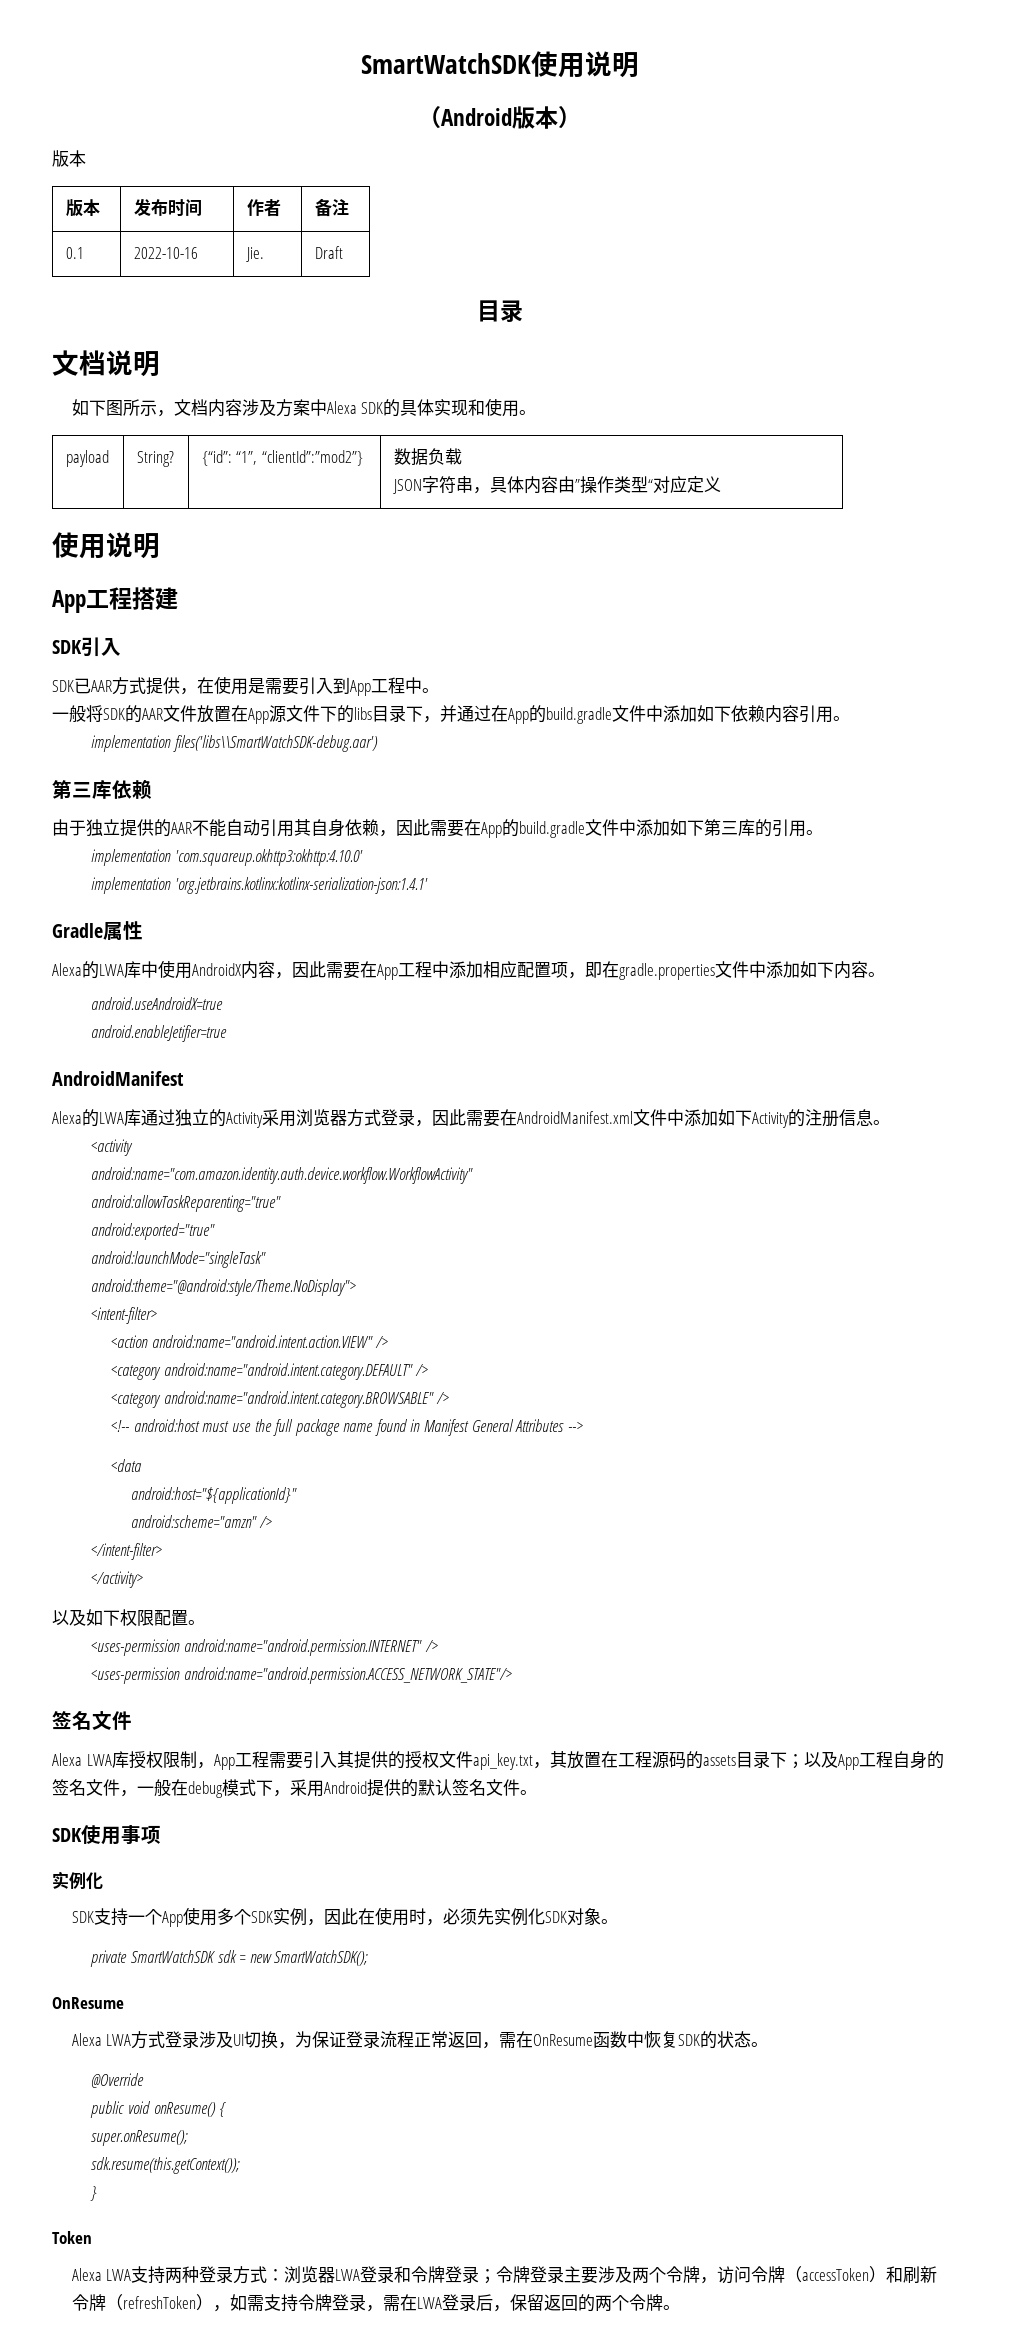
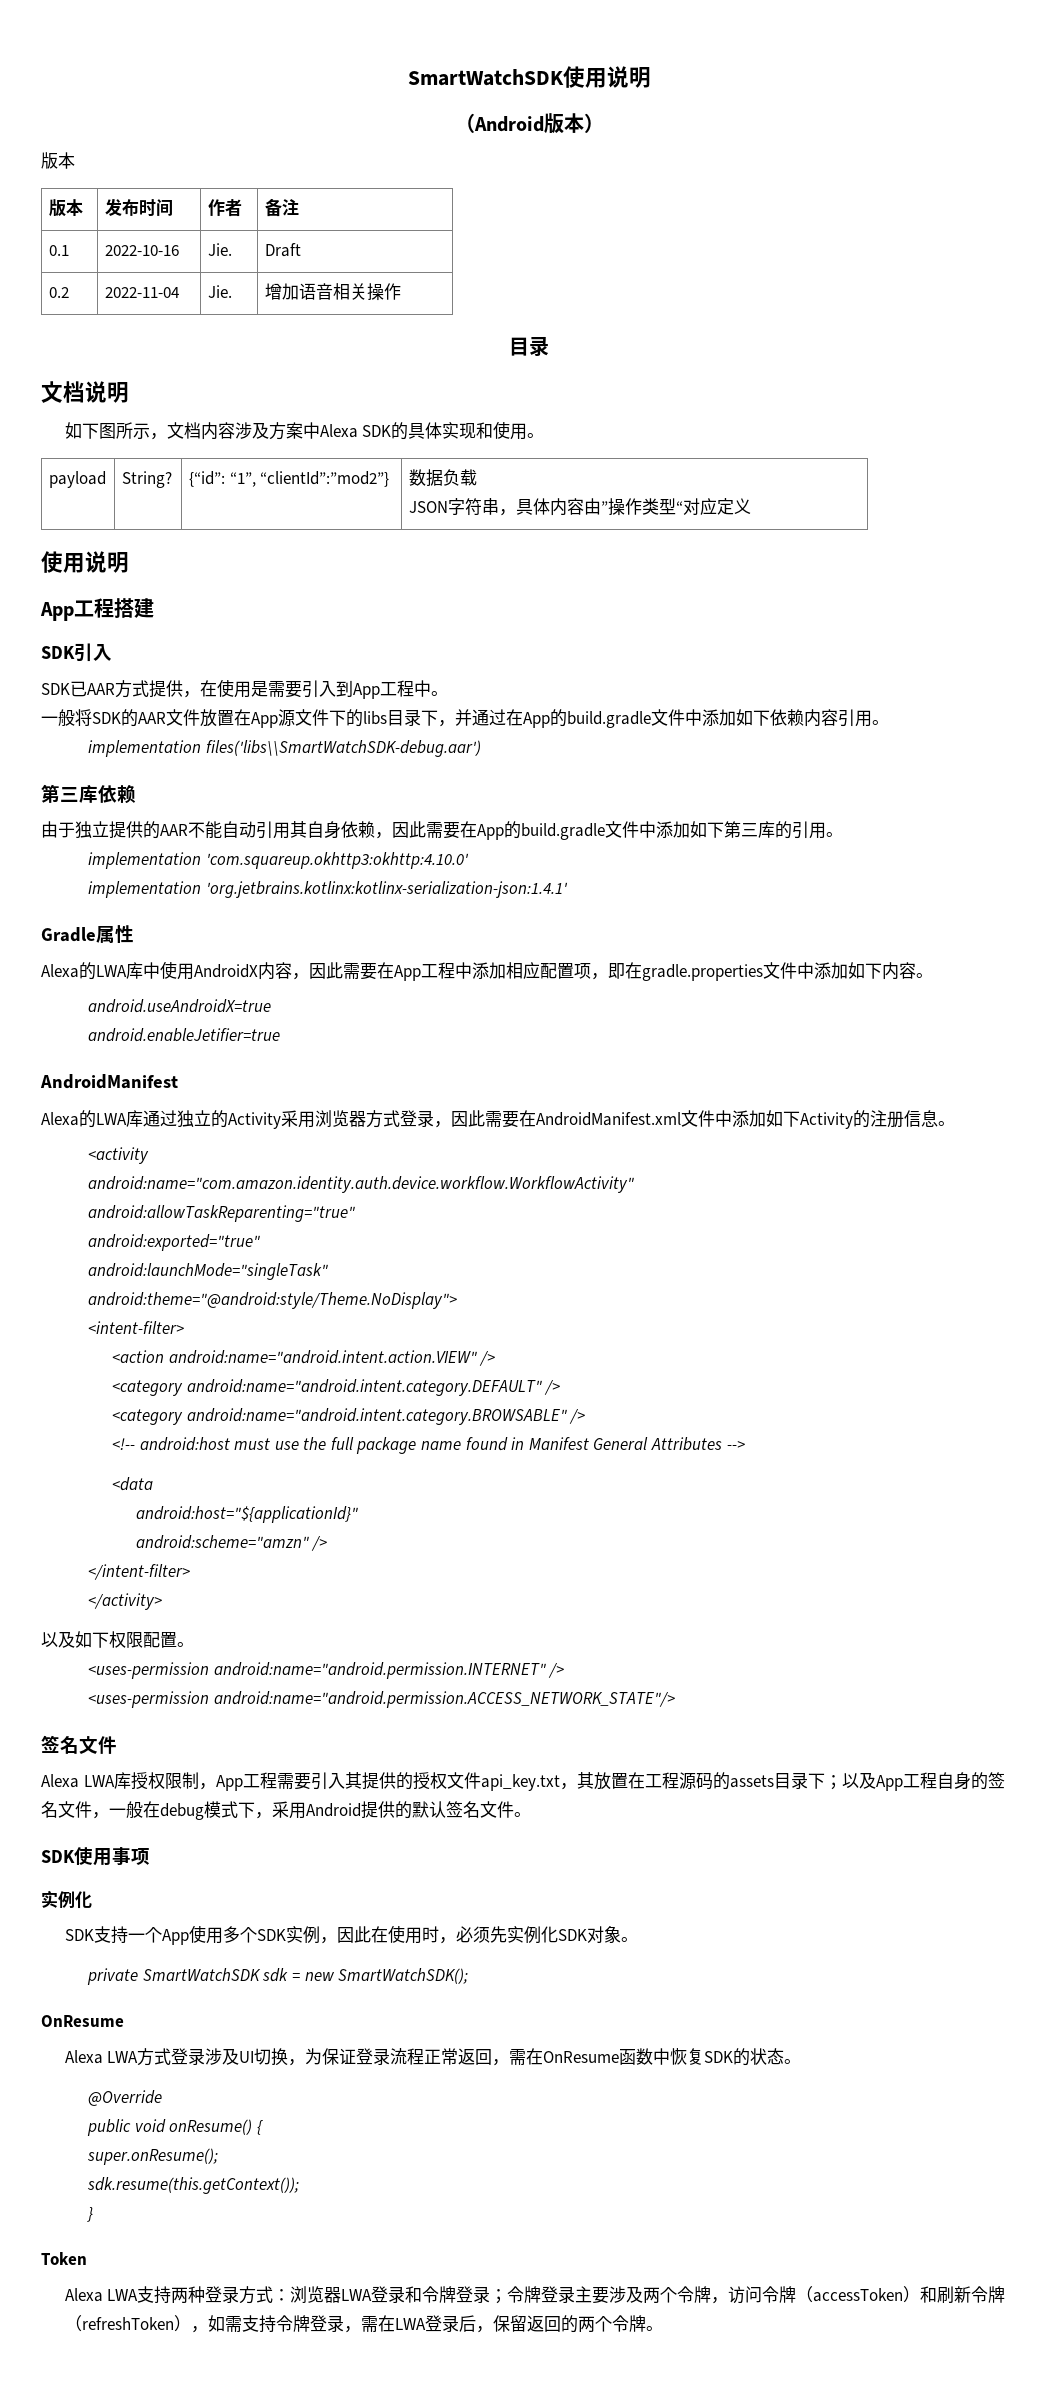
+ 0.2 | 2022-11-04 | Jie. | 增加语音相关操作

